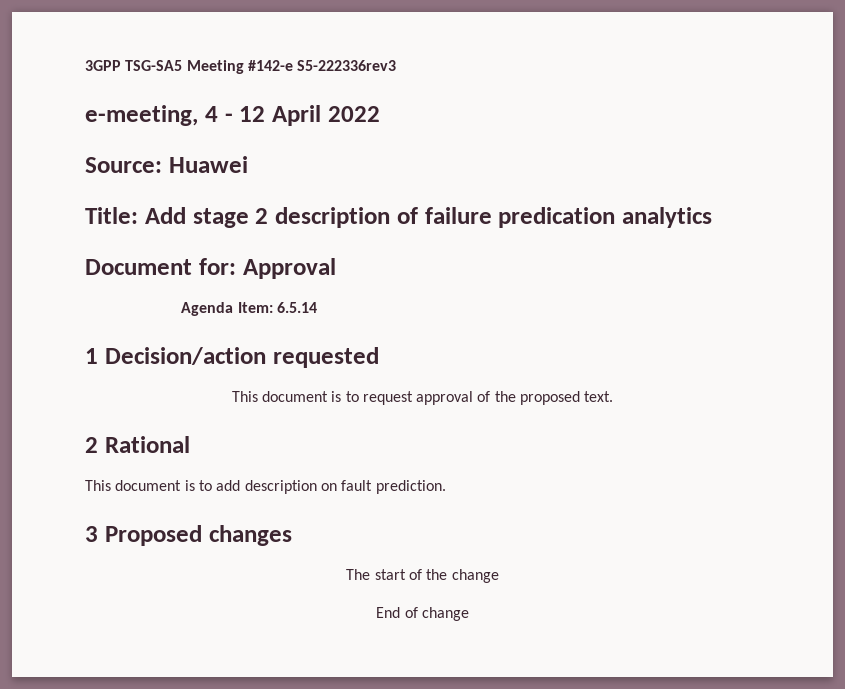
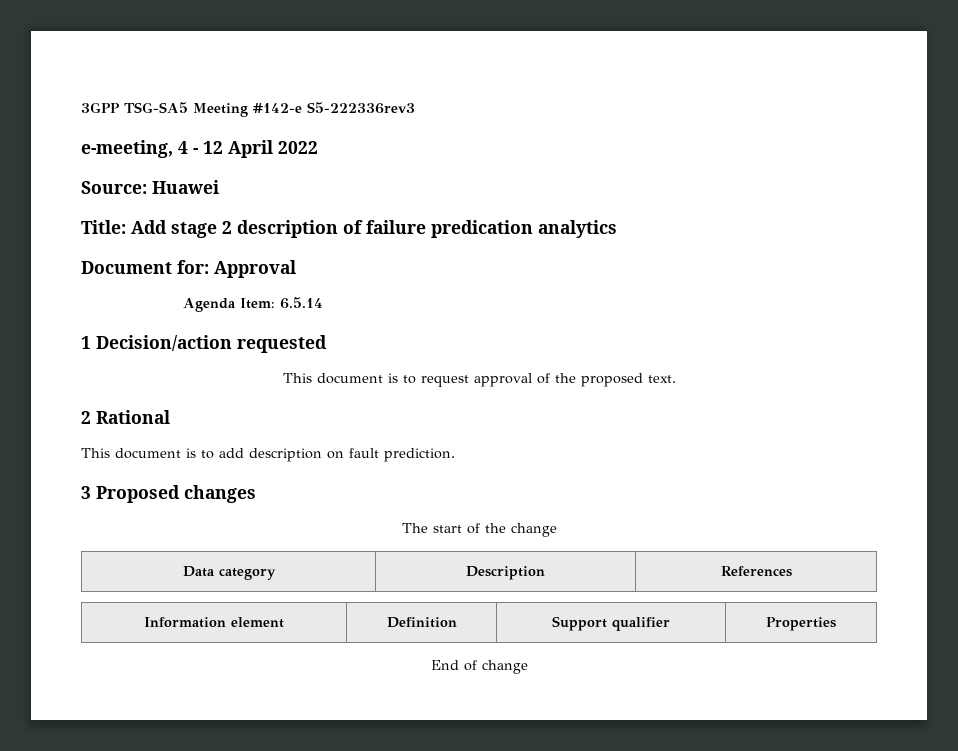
+ Data category | Description | References
+ Information element | Definition | Support qualifier | Properties

